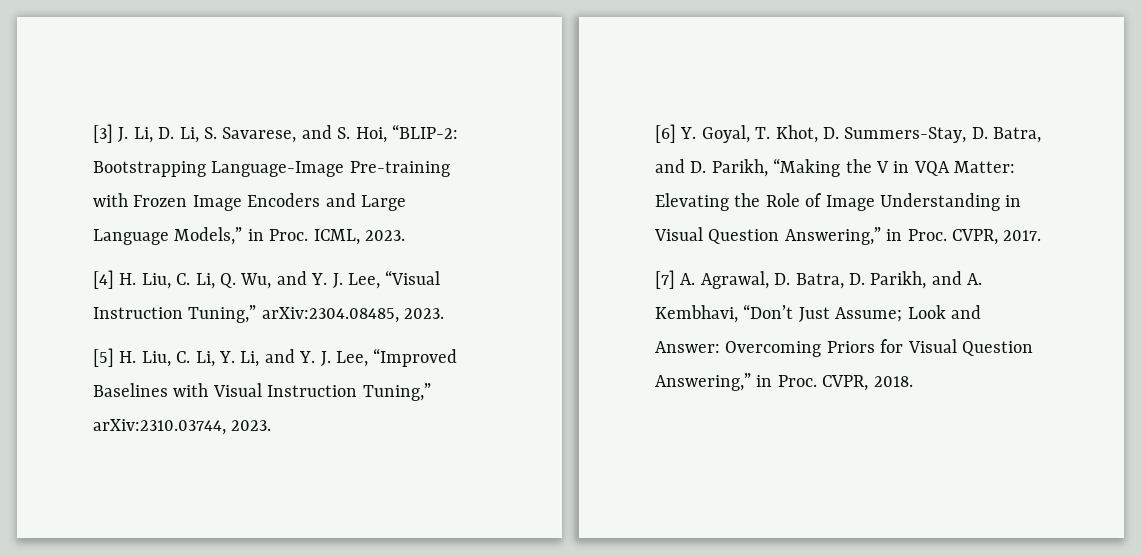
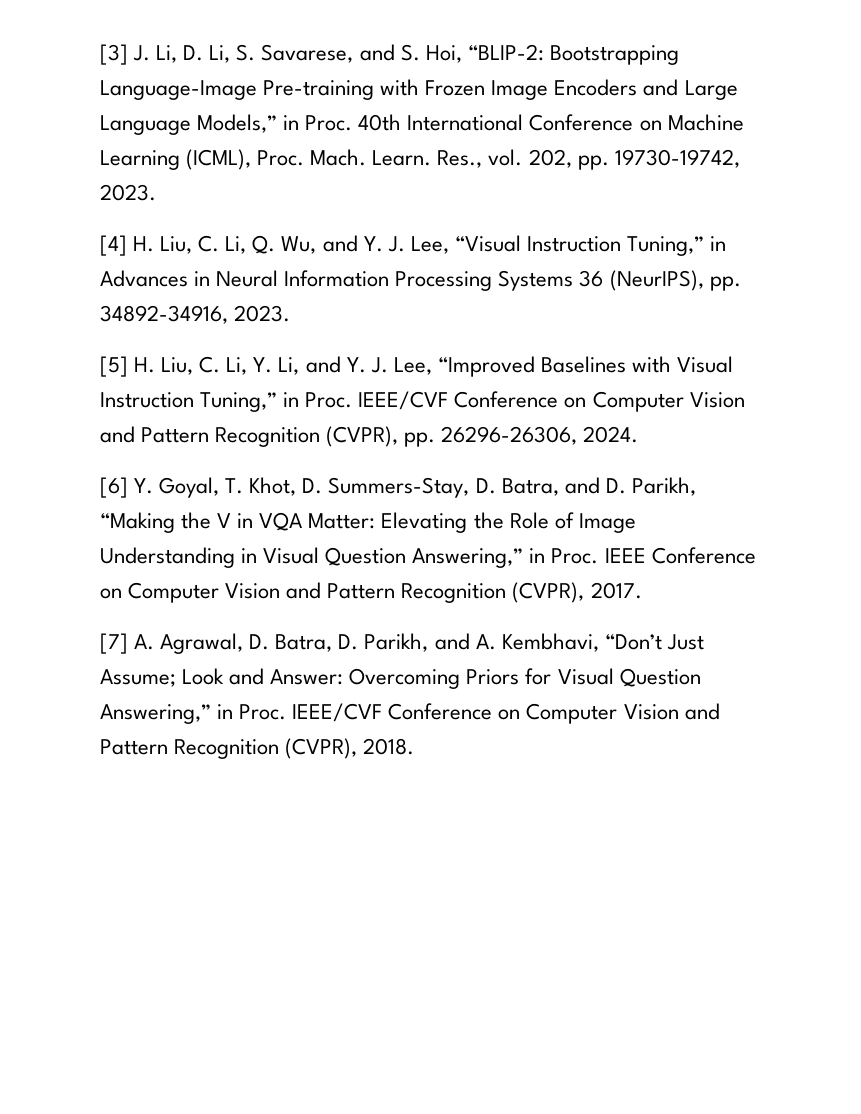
- ICML, 2023.
+ 40th International Conference on Machine Learning (ICML), Proc. Mach. Learn. Res., vol. 202, pp. 19730-19742, 2023.
- [4] H. Liu, C. Li, Q. Wu, and Y. J. Lee, “Visual Instruction Tuning,” arXiv:2304.08485, 2023.
+ [4] H. Liu, C. Li, Q. Wu, and Y. J. Lee, “Visual Instruction Tuning,” in Advances in Neural Information Processing Systems 36 (NeurIPS), pp. 34892-34916, 2023.
- [5] H. Liu, C. Li, Y. Li, and Y. J. Lee, “Improved Baselines with Visual Instruction Tuning,” arXiv:2310.03744, 2023.
+ [5] H. Liu, C. Li, Y. Li, and Y. J. Lee, “Improved Baselines with Visual Instruction Tuning,” in Proc. IEEE/CVF Conference on Computer Vision and Pattern Recognition (CVPR), pp. 26296-26306, 2024.
- CVPR, 2017.
+ IEEE Conference on Computer Vision and Pattern Recognition (CVPR), 2017.
- CVPR, 2018.
+ IEEE/CVF Conference on Computer Vision and Pattern Recognition (CVPR), 2018.

